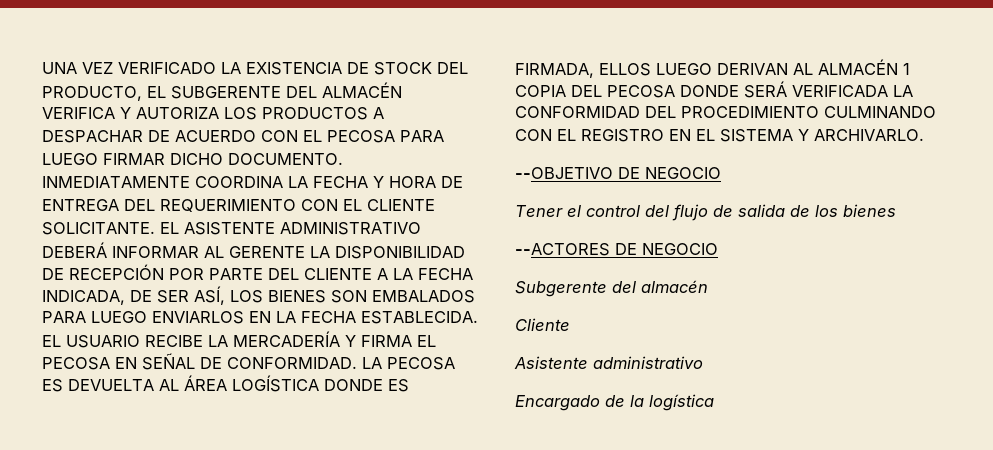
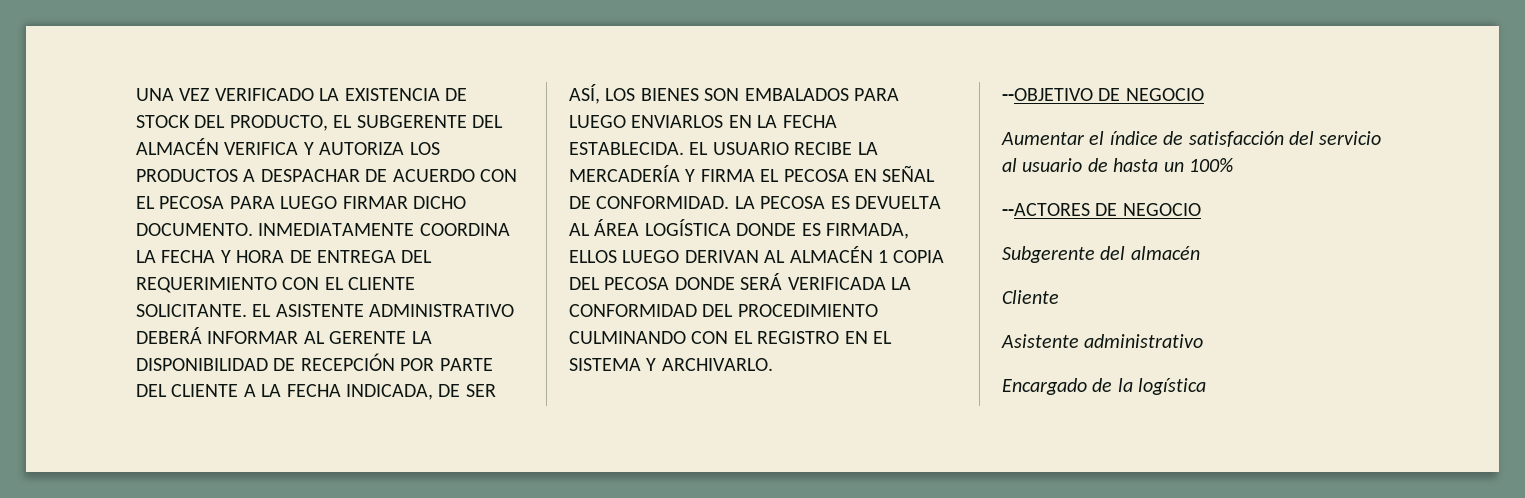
- Tener el control del flujo de salida de los bienes
+ Aumentar el índice de satisfacción del servicio al usuario de hasta un 100%

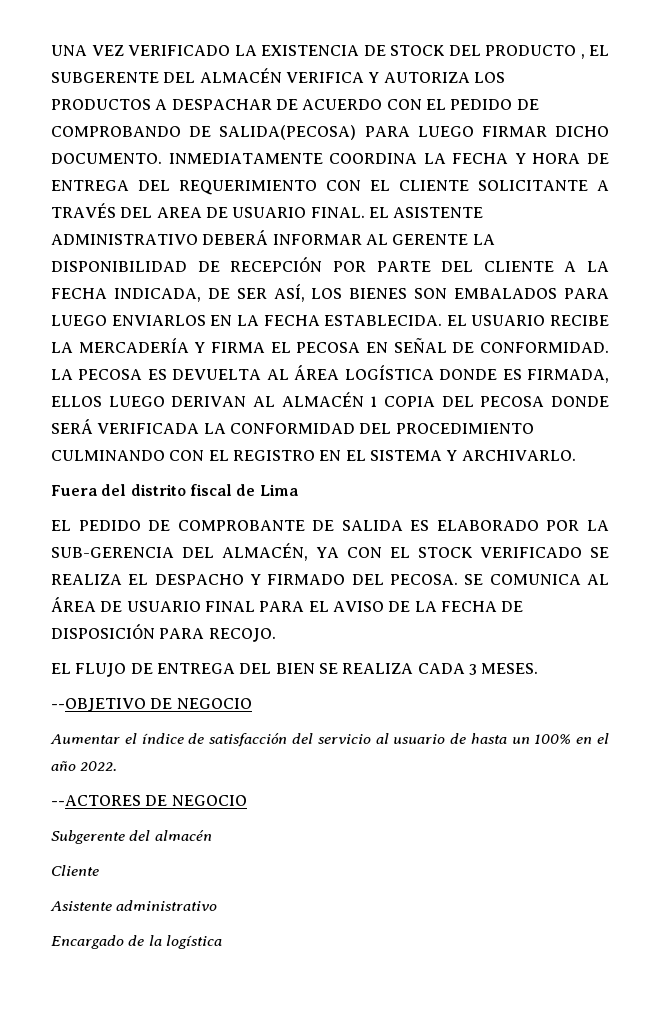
- UNA VEZ VERIFICADO LA EXISTENCIA DE STOCK DEL PRODUCTO, EL SUBGERENTE DEL ALMACÉN VERIFICA Y AUTORIZA LOS PRODUCTOS A DESPACHAR DE ACUERDO CON EL PECOSA PARA LUEGO FIRMAR DICHO DOCUMENTO.
+ UNA VEZ VERIFICADO LA EXISTENCIA DE STOCK DEL PRODUCTO , EL SUBGERENTE DEL ALMACÉN VERIFICA Y AUTORIZA LOS PRODUCTOS A DESPACHAR DE ACUERDO CON EL PEDIDO DE COMPROBANDO DE SALIDA(PECOSA) PARA LUEGO FIRMAR DICHO DOCUMENTO.
- INMEDIATAMENTE COORDINA LA FECHA Y HORA DE ENTREGA DEL REQUERIMIENTO CON EL CLIENTE SOLICITANTE.
+ INMEDIATAMENTE COORDINA LA FECHA Y HORA DE ENTREGA DEL REQUERIMIENTO CON EL CLIENTE SOLICITANTE A TRAVÉS DEL AREA DE USUARIO FINAL.
+ Fuera del distrito fiscal de Lima
+ EL PEDIDO DE COMPROBANTE DE SALIDA ES ELABORADO POR LA SUB-GERENCIA DEL ALMACÉN, YA CON EL STOCK VERIFICADO SE REALIZA EL DESPACHO Y FIRMADO DEL PECOSA. SE COMUNICA AL ÁREA DE USUARIO FINAL PARA EL AVISO DE LA FECHA DE DISPOSICIÓN PARA RECOJO.
+ EL FLUJO DE ENTREGA DEL BIEN SE REALIZA CADA 3 MESES.
- Aumentar el índice de satisfacción del servicio al usuario de hasta un 100%
+ Aumentar el índice de satisfacción del servicio al usuario de hasta un 100% en el año 2022.

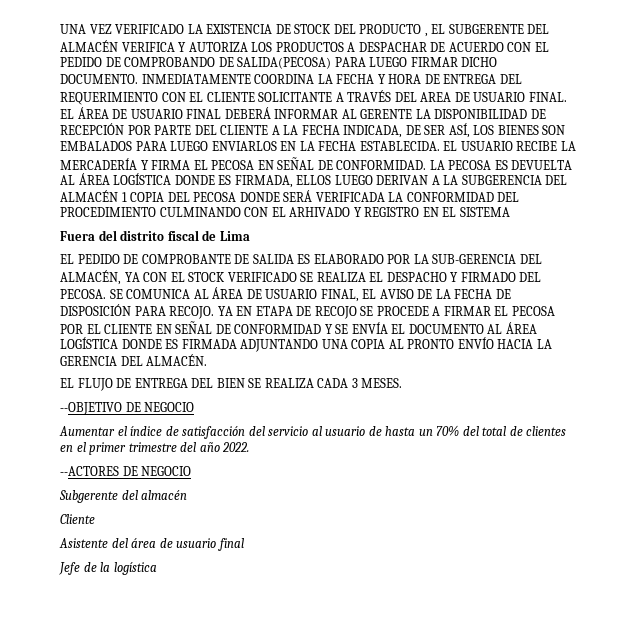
- EL ASISTENTE ADMINISTRATIVO DEBERÁ INFORMAR AL GERENTE LA DISPONIBILIDAD DE RECEPCIÓN POR PARTE DEL CLIENTE A LA FECHA INDICADA, DE SER ASÍ, LOS BIENES SON EMBALADOS PARA LUEGO ENVIARLOS EN LA FECHA ESTABLECIDA.
+ EL ÁREA DE USUARIO FINAL DEBERÁ INFORMAR AL GERENTE LA DISPONIBILIDAD DE RECEPCIÓN POR PARTE DEL CLIENTE A LA FECHA INDICADA, DE SER ASÍ, LOS BIENES SON EMBALADOS PARA LUEGO ENVIARLOS EN LA FECHA ESTABLECIDA.
- LA PECOSA ES DEVUELTA AL ÁREA LOGÍSTICA DONDE ES FIRMADA, ELLOS LUEGO DERIVAN AL ALMACÉN 1 COPIA DEL PECOSA DONDE SERÁ VERIFICADA LA CONFORMIDAD DEL PROCEDIMIENTO CULMINANDO CON EL REGISTRO EN EL SISTEMA Y ARCHIVARLO.
+ LA PECOSA ES DEVUELTA AL ÁREA LOGÍSTICA DONDE ES FIRMADA, ELLOS LUEGO DERIVAN A LA SUBGERENCIA DEL ALMACÉN 1 COPIA DEL PECOSA DONDE SERÁ VERIFICADA LA CONFORMIDAD DEL PROCEDIMIENTO CULMINANDO CON EL ARHIVADO Y REGISTRO EN EL SISTEMA
- SE COMUNICA AL ÁREA DE USUARIO FINAL PARA EL AVISO DE LA FECHA DE DISPOSICIÓN PARA RECOJO.
+ SE COMUNICA AL ÁREA DE USUARIO FINAL, EL AVISO DE LA FECHA DE DISPOSICIÓN PARA RECOJO. YA EN ETAPA DE RECOJO SE PROCEDE A FIRMAR EL PECOSA POR EL CLIENTE EN SEÑAL DE CONFORMIDAD Y SE ENVÍA EL DOCUMENTO AL ÁREA LOGÍSTICA DONDE ES FIRMADA ADJUNTANDO UNA COPIA AL PRONTO ENVÍO HACIA LA GERENCIA DEL ALMACÉN.
- Aumentar el índice de satisfacción del servicio al usuario de hasta un 100% en el año 2022.
+ Aumentar el índice de satisfacción del servicio al usuario de hasta un 70% del total de clientes en el primer trimestre del año 2022.
- Asistente administrativo
- Encargado de la logística
+ Asistente del área de usuario final
+ Jefe de la logística

